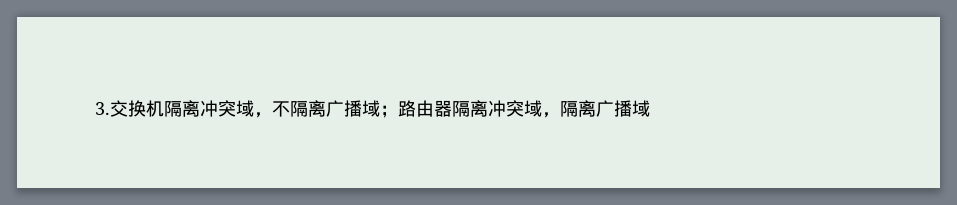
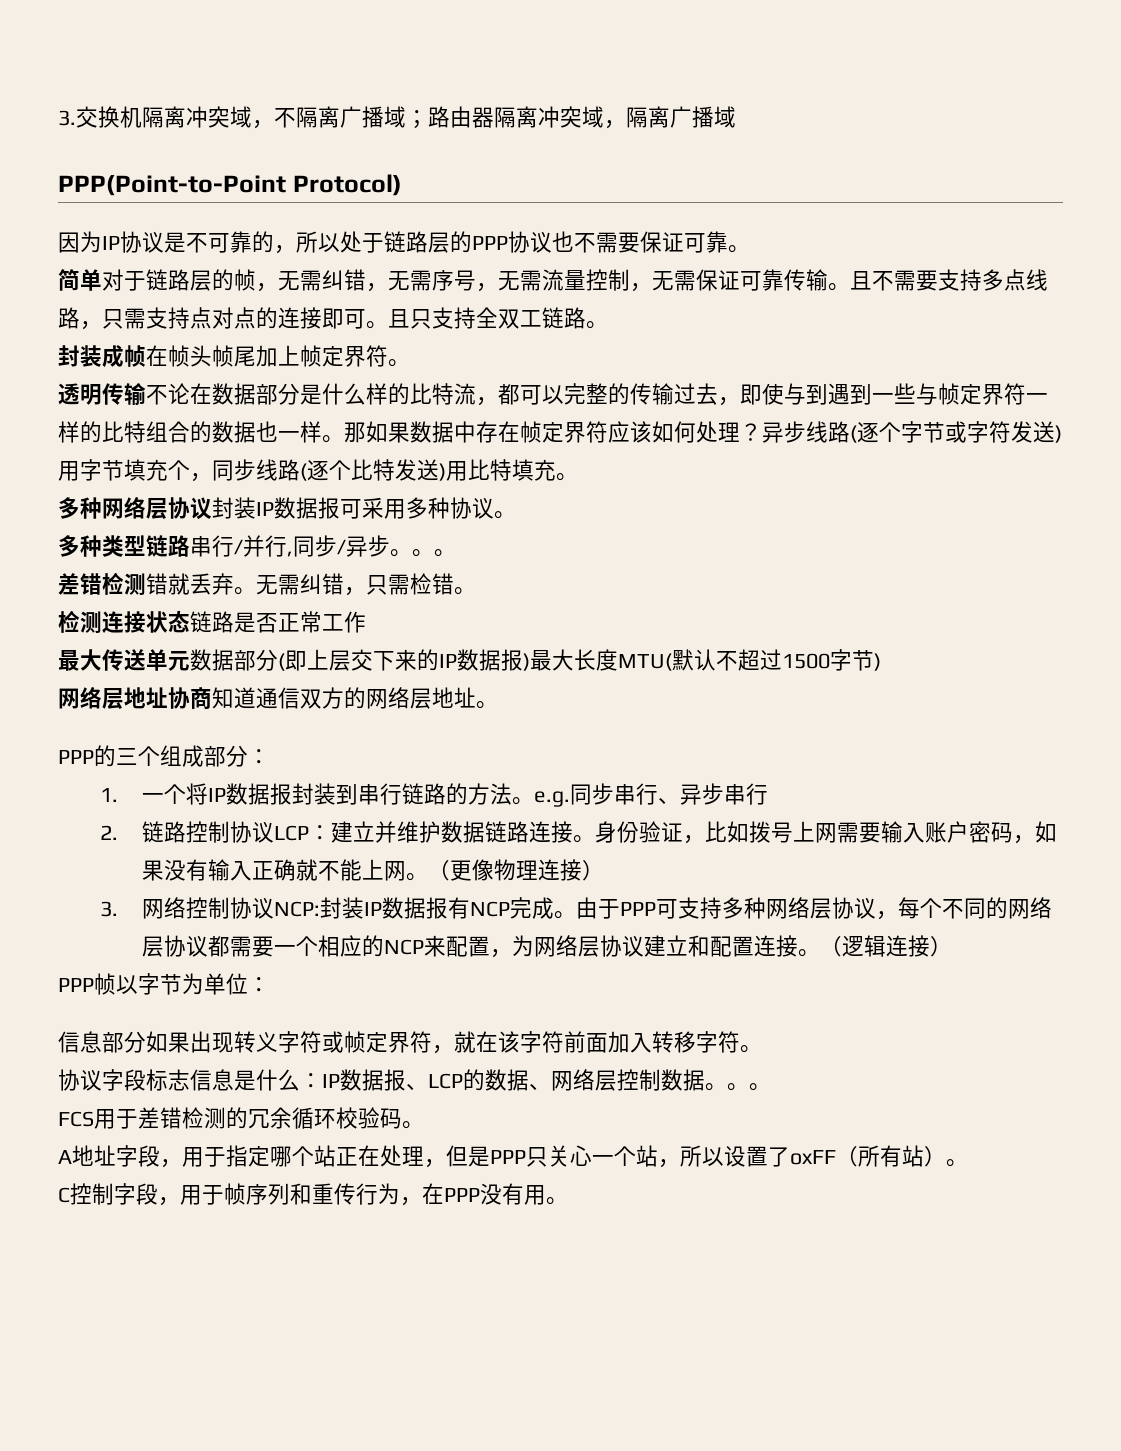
+ PPP(Point-to-Point Protocol)
+ 因为IP协议是不可靠的，所以处于链路层的PPP协议也不需要保证可靠。
+ 简单对于链路层的帧，无需纠错，无需序号，无需流量控制，无需保证可靠传输。且不需要支持多点线路，只需支持点对点的连接即可。且只支持全双工链路。
+ 封装成帧在帧头帧尾加上帧定界符。
+ 透明传输不论在数据部分是什么样的比特流，都可以完整的传输过去，即使与到遇到一些与帧定界符一样的比特组合的数据也一样。那如果数据中存在帧定界符应该如何处理？异步线路(逐个字节或字符发送)用字节填充个，同步线路(逐个比特发送)用比特填充。
+ 多种网络层协议封装IP数据报可采用多种协议。
+ 多种类型链路串行/并行,同步/异步。。。
+ 差错检测错就丢弃。无需纠错，只需检错。
+ 检测连接状态链路是否正常工作
+ 最大传送单元数据部分(即上层交下来的IP数据报)最大长度MTU(默认不超过1500字节)
+ 网络层地址协商知道通信双方的网络层地址。
+ PPP的三个组成部分：
+ 1.一个将IP数据报封装到串行链路的方法。e.g.同步串行、异步串行
+ 2.链路控制协议LCP：建立并维护数据链路连接。身份验证，比如拨号上网需要输入账户密码，如果没有输入正确就不能上网。（更像物理连接）
+ 3.网络控制协议NCP:封装IP数据报有NCP完成。由于PPP可支持多种网络层协议，每个不同的网络层协议都需要一个相应的NCP来配置，为网络层协议建立和配置连接。（逻辑连接）
+ PPP帧以字节为单位：
+ 信息部分如果出现转义字符或帧定界符，就在该字符前面加入转移字符。
+ 协议字段标志信息是什么：IP数据报、LCP的数据、网络层控制数据。。。
+ FCS用于差错检测的冗余循环校验码。
+ A地址字段，用于指定哪个站正在处理，但是PPP只关心一个站，所以设置了oxFF（所有站）。
+ C控制字段，用于帧序列和重传行为，在PPP没有用。

